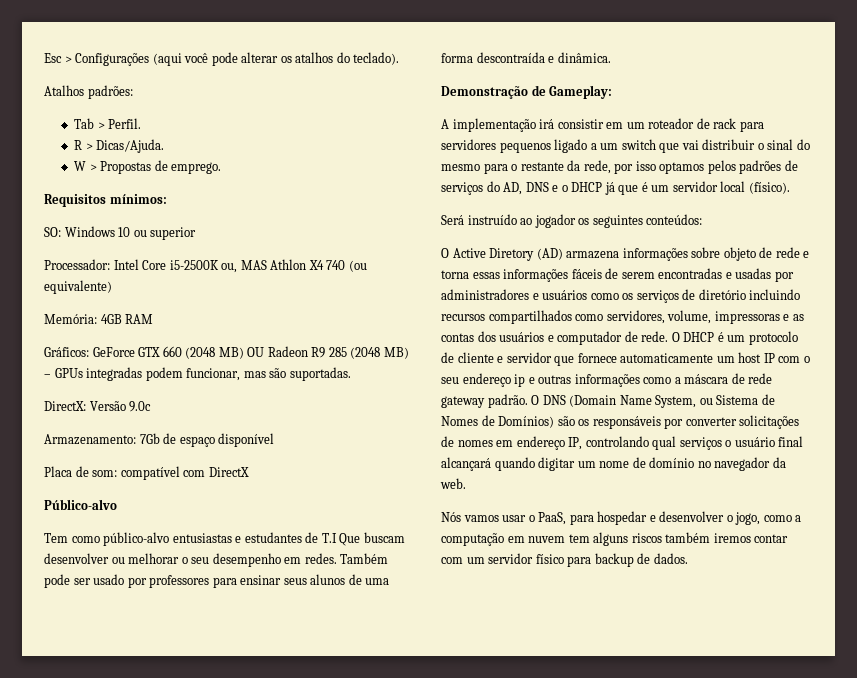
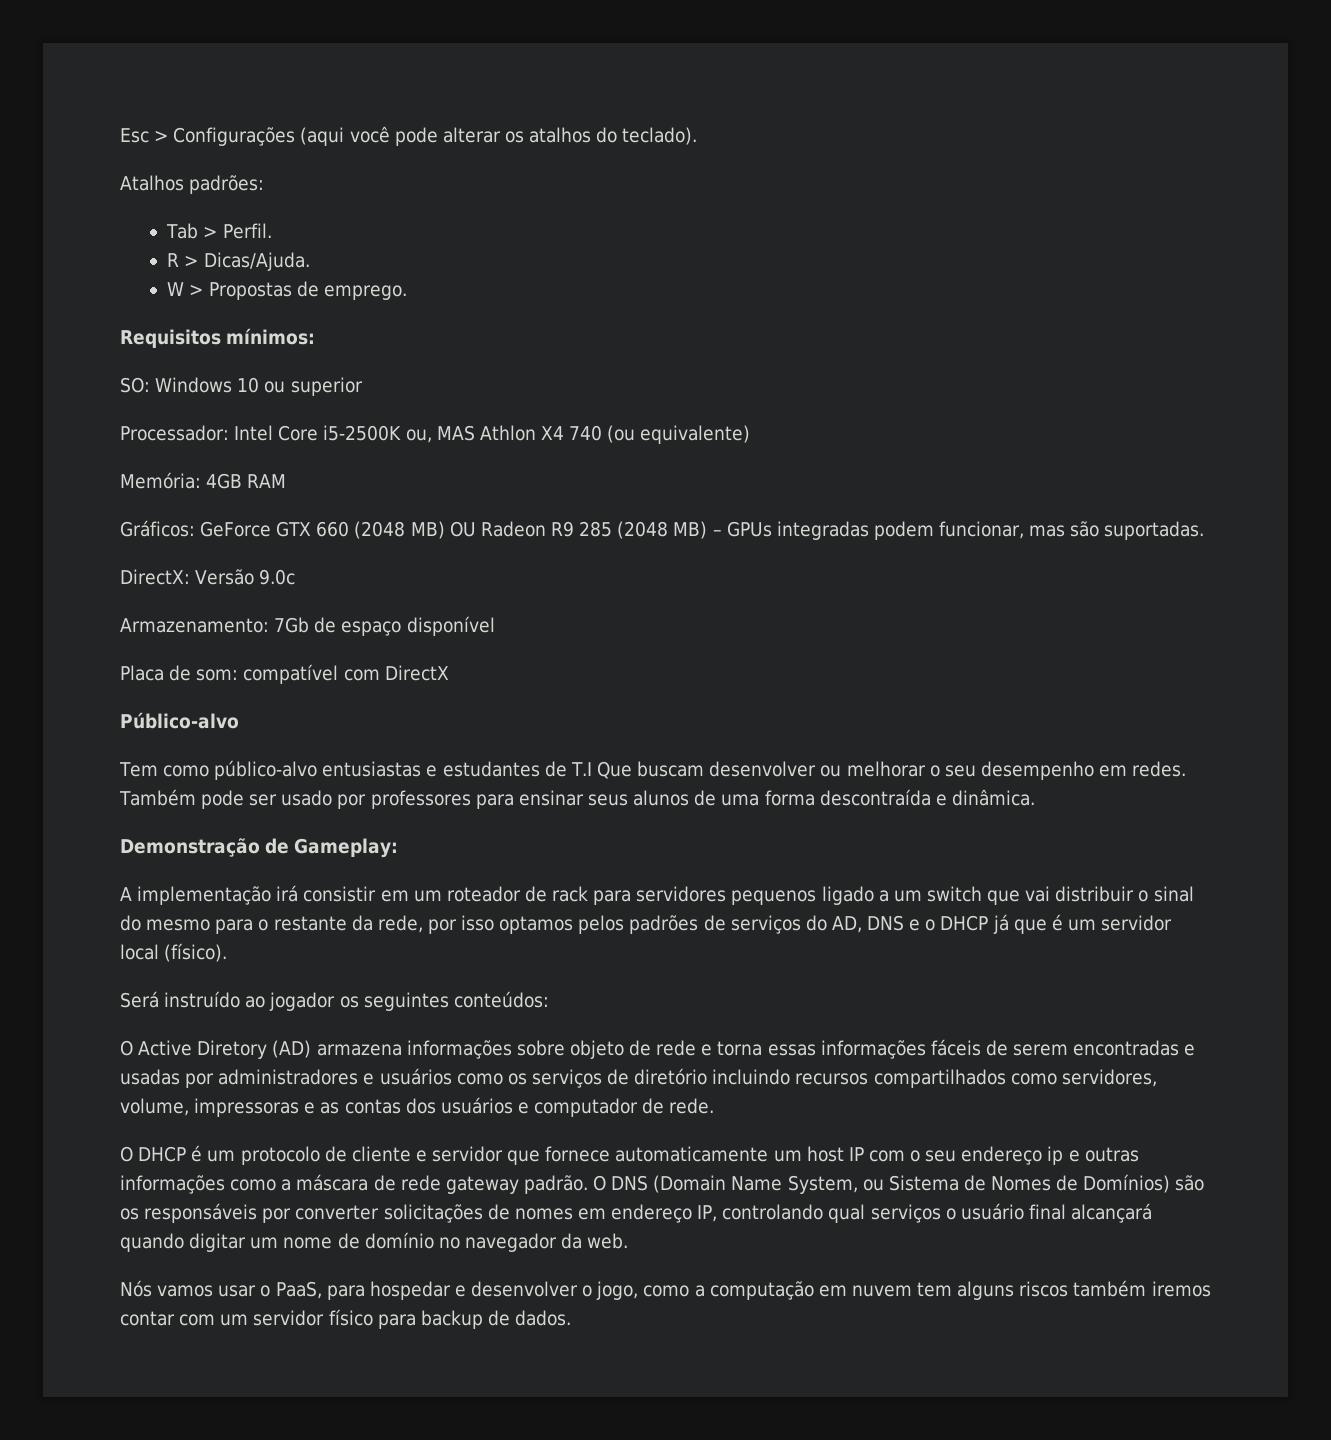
- O Active Diretory (AD) armazena informações sobre objeto de rede e torna essas informações fáceis de serem encontradas e usadas por administradores e usuários como os serviços de diretório incluindo recursos compartilhados como servidores, volume, impressoras e as contas dos usuários e computador de rede. O DHCP é um protocolo de cliente e servidor que fornece automaticamente um host IP com o seu endereço ip e outras informações como a máscara de rede gateway padrão.
+ O Active Diretory (AD) armazena informações sobre objeto de rede e torna essas informações fáceis de serem encontradas e usadas por administradores e usuários como os serviços de diretório incluindo recursos compartilhados como servidores, volume, impressoras e as contas dos usuários e computador de rede.
+ O DHCP é um protocolo de cliente e servidor que fornece automaticamente um host IP com o seu endereço ip e outras informações como a máscara de rede gateway padrão.

